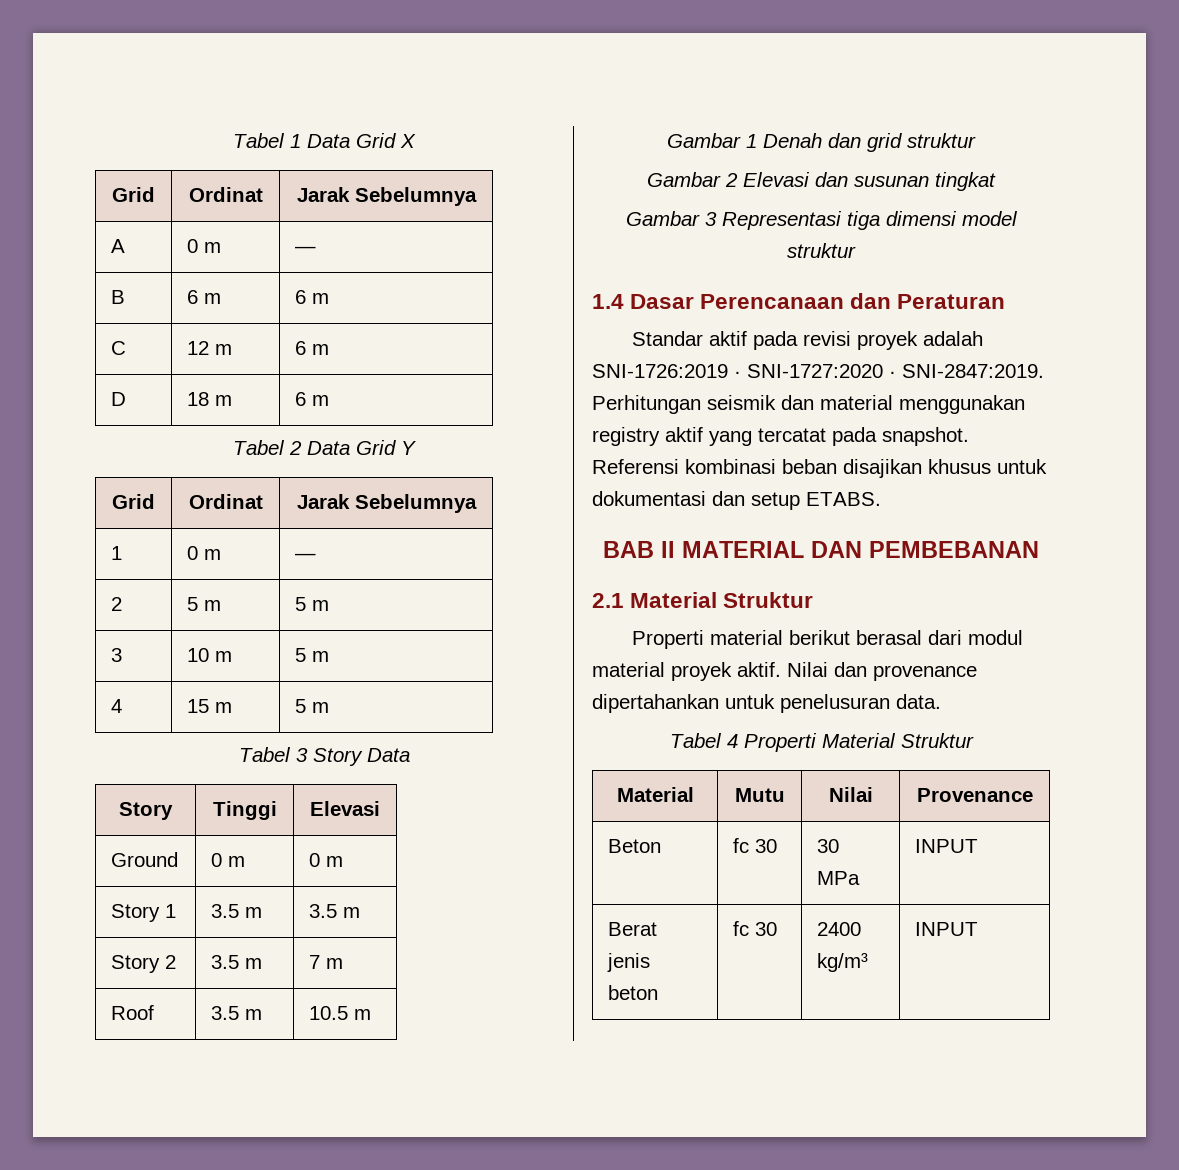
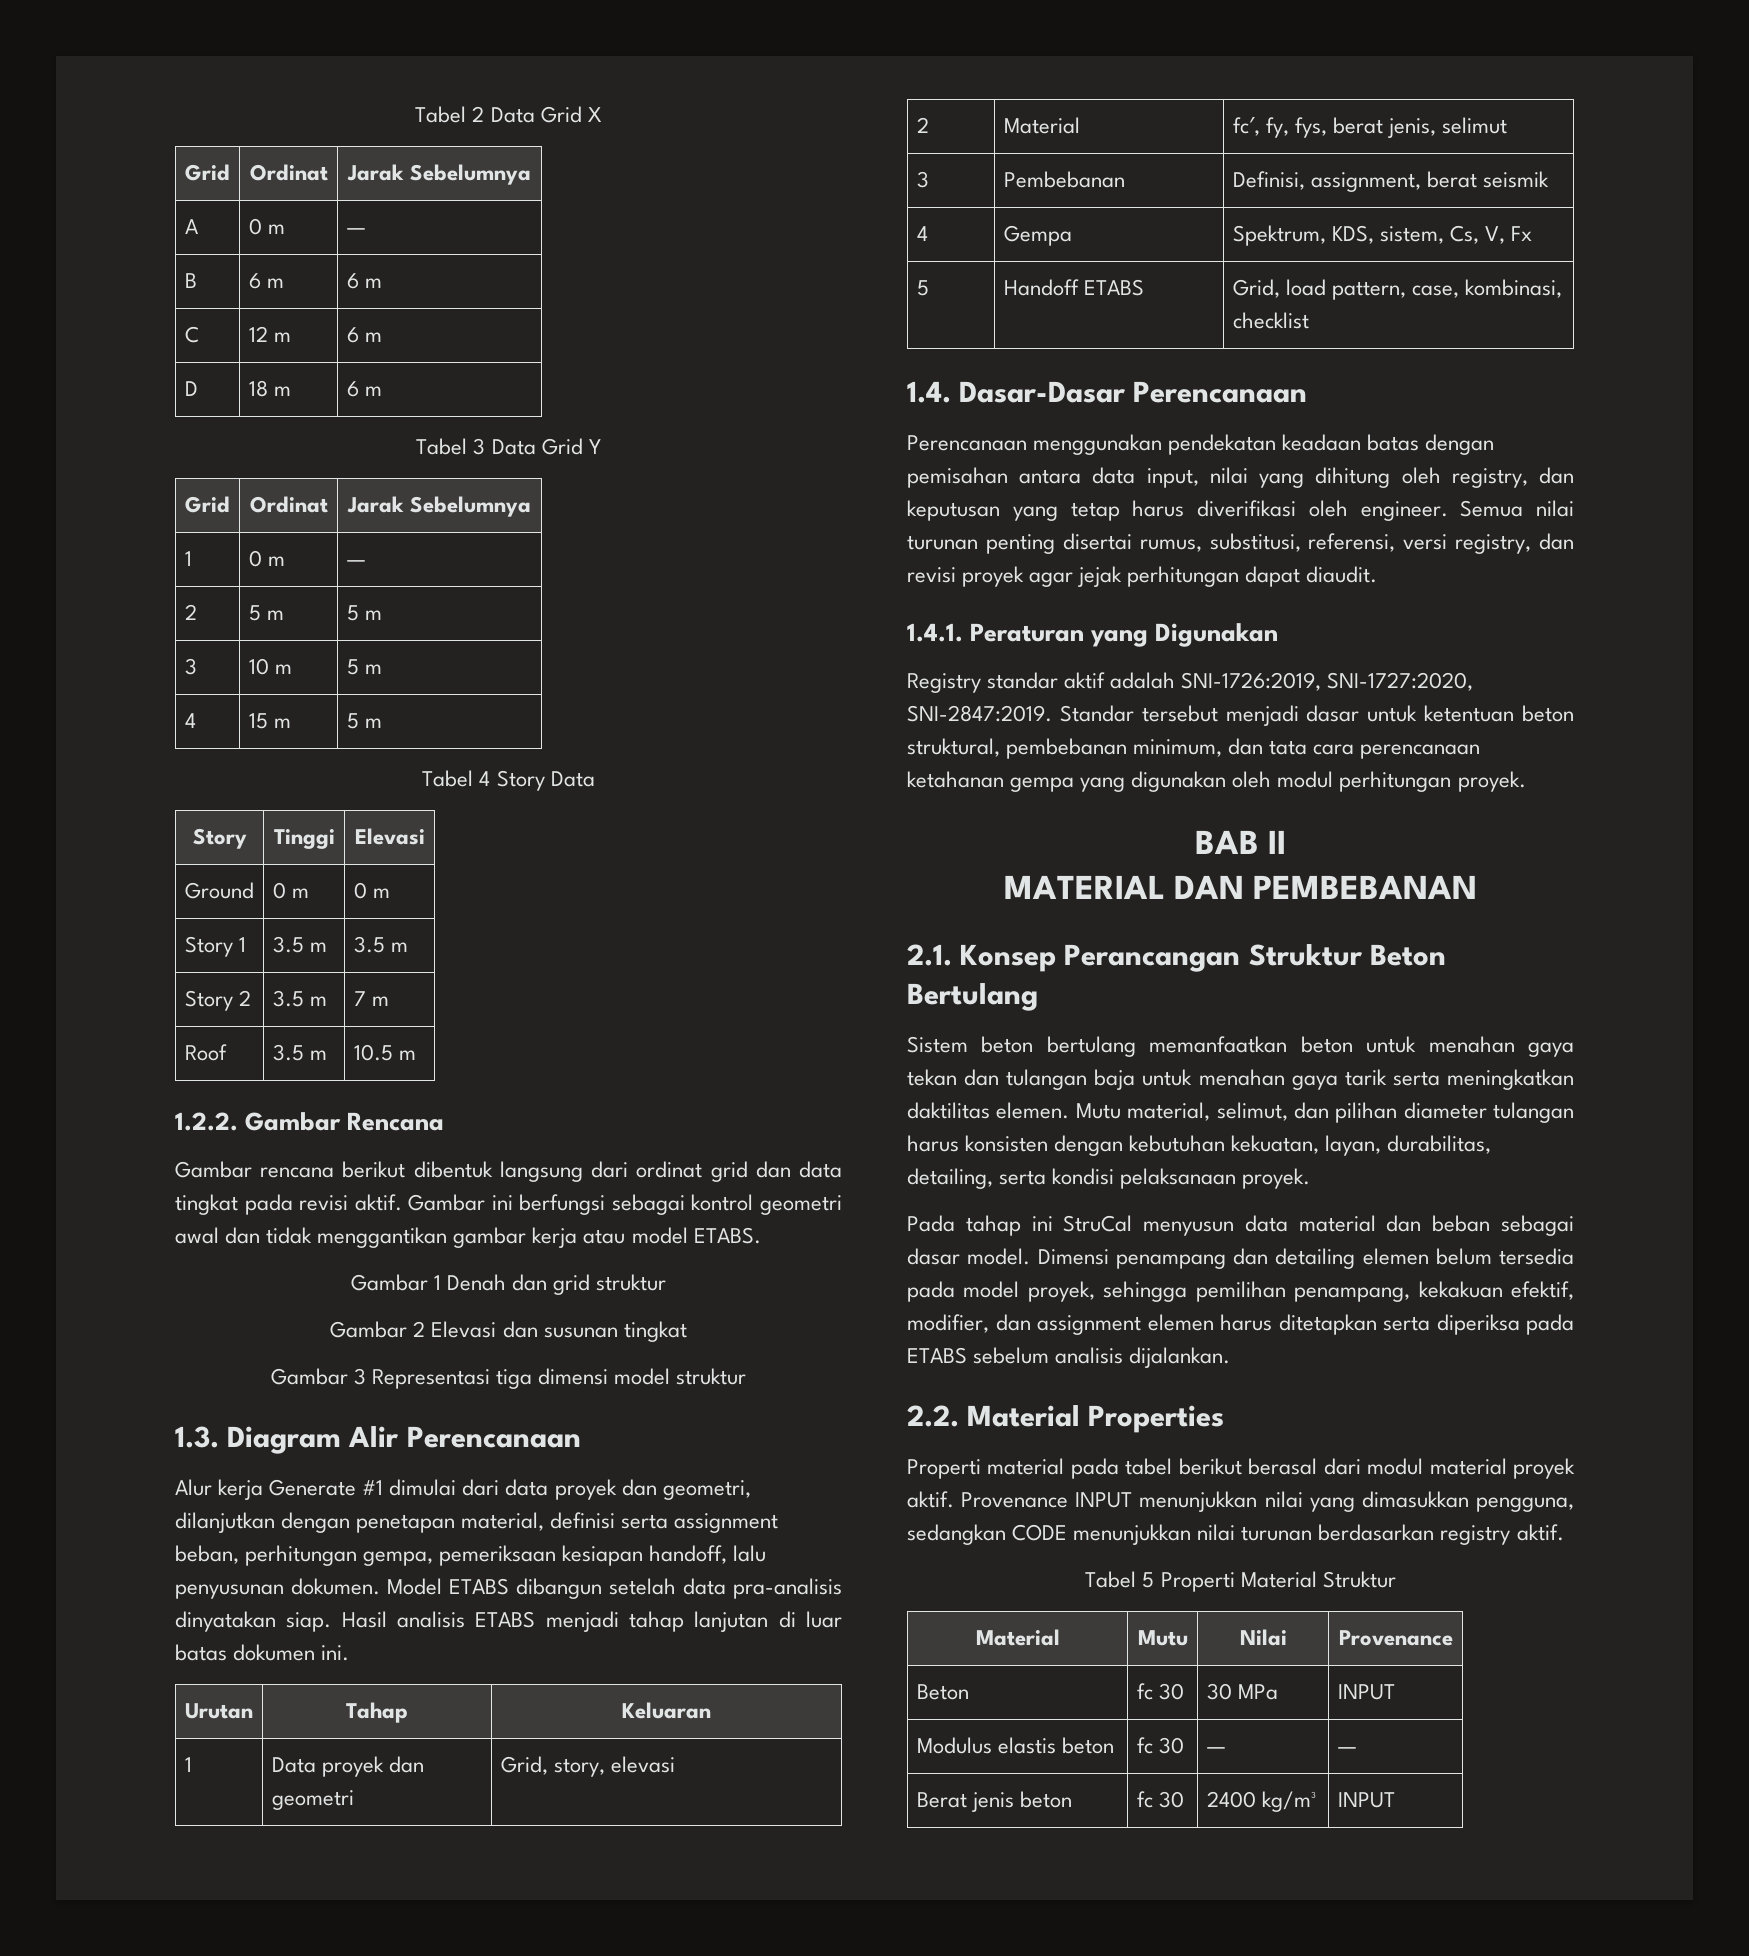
- Tabel 1 Data Grid X
+ Tabel 2 Data Grid X
- Tabel 2 Data Grid Y
+ Tabel 3 Data Grid Y
- Tabel 3 Story Data
+ Tabel 4 Story Data
+ 1.2.2. Gambar Rencana
+ Gambar rencana berikut dibentuk langsung dari ordinat grid dan data tingkat pada revisi aktif. Gambar ini berfungsi sebagai kontrol geometri awal dan tidak menggantikan gambar kerja atau model ETABS.
- 1.4 Dasar Perencanaan dan Peraturan
- Standar aktif pada revisi proyek adalah SNI-1726:2019 · SNI-1727:2020 · SNI-2847:2019. Perhitungan seismik dan material menggunakan registry aktif yang tercatat pada snapshot. Referensi kombinasi beban disajikan khusus untuk dokumentasi dan setup ETABS.
+ 1.3. Diagram Alir Perencanaan
+ Alur kerja Generate #1 dimulai dari data proyek dan geometri, dilanjutkan dengan penetapan material, definisi serta assignment beban, perhitungan gempa, pemeriksaan kesiapan handoff, lalu penyusunan dokumen. Model ETABS dibangun setelah data pra-analisis dinyatakan siap. Hasil analisis ETABS menjadi tahap lanjutan di luar batas dokumen ini.
+ Urutan | Tahap | Keluaran
+ 1 | Data proyek dan geometri | Grid, story, elevasi
+ 2 | Material | fc′, fy, fys, berat jenis, selimut
+ 3 | Pembebanan | Definisi, assignment, berat seismik
+ 4 | Gempa | Spektrum, KDS, sistem, Cs, V, Fx
+ 5 | Handoff ETABS | Grid, load pattern, case, kombinasi, checklist
+ 1.4. Dasar-Dasar Perencanaan
+ Perencanaan menggunakan pendekatan keadaan batas dengan pemisahan antara data input, nilai yang dihitung oleh registry, dan keputusan yang tetap harus diverifikasi oleh engineer. Semua nilai turunan penting disertai rumus, substitusi, referensi, versi registry, dan revisi proyek agar jejak perhitungan dapat diaudit.
+ 1.4.1. Peraturan yang Digunakan
+ Registry standar aktif adalah SNI-1726:2019, SNI-1727:2020, SNI-2847:2019. Standar tersebut menjadi dasar untuk ketentuan beton struktural, pembebanan minimum, dan tata cara perencanaan ketahanan gempa yang digunakan oleh modul perhitungan proyek.
- BAB II MATERIAL DAN PEMBEBANAN
+ BAB II
+ MATERIAL DAN PEMBEBANAN
- 2.1 Material Struktur
+ 2.1. Konsep Perancangan Struktur Beton Bertulang
+ Sistem beton bertulang memanfaatkan beton untuk menahan gaya tekan dan tulangan baja untuk menahan gaya tarik serta meningkatkan daktilitas elemen. Mutu material, selimut, dan pilihan diameter tulangan harus konsisten dengan kebutuhan kekuatan, layan, durabilitas, detailing, serta kondisi pelaksanaan proyek.
+ Pada tahap ini StruCal menyusun data material dan beban sebagai dasar model. Dimensi penampang dan detailing elemen belum tersedia pada model proyek, sehingga pemilihan penampang, kekakuan efektif, modifier, dan assignment elemen harus ditetapkan serta diperiksa pada ETABS sebelum analisis dijalankan.
+ 2.2. Material Properties
- Properti material berikut berasal dari modul material proyek aktif.
+ Properti material pada tabel berikut berasal dari modul material proyek aktif.
- Nilai dan provenance dipertahankan untuk penelusuran data.
- Tabel 4 Properti Material Struktur
+ Provenance INPUT menunjukkan nilai yang dimasukkan pengguna, sedangkan CODE menunjukkan nilai turunan berdasarkan registry aktif.
+ Tabel 5 Properti Material Struktur
+ Modulus elastis beton | fc 30 | — | —

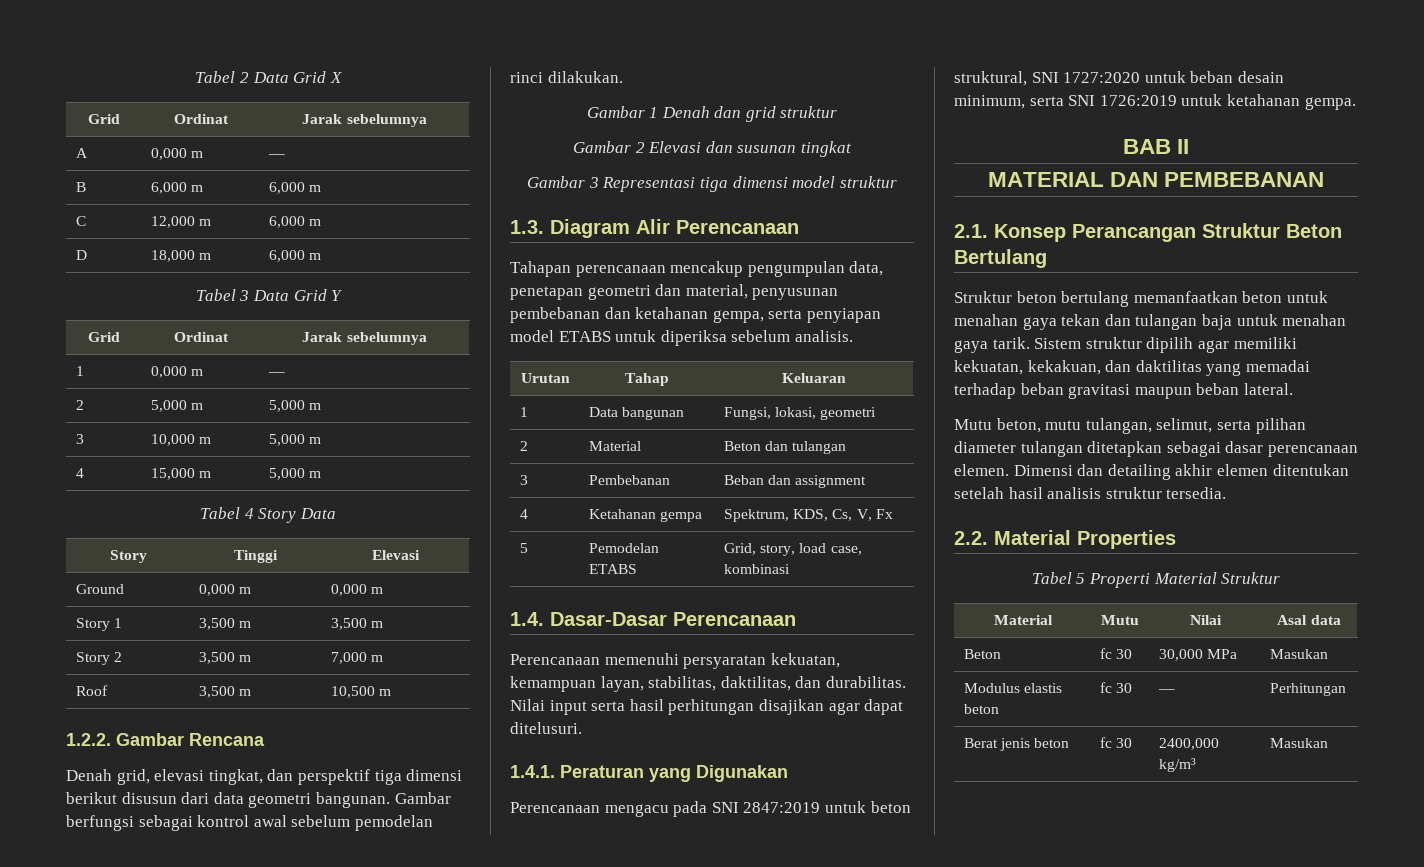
  Tabel 2 Data Grid X
- Grid | Ordinat | Jarak Sebelumnya
+ Grid | Ordinat | Jarak sebelumnya
- A | 0 m | —
+ A | 0,000 m | —
- B | 6 m | 6 m
+ B | 6,000 m | 6,000 m
- C | 12 m | 6 m
+ C | 12,000 m | 6,000 m
- D | 18 m | 6 m
+ D | 18,000 m | 6,000 m
  Tabel 3 Data Grid Y
- Grid | Ordinat | Jarak Sebelumnya
- 1 | 0 m | —
+ Grid | Ordinat | Jarak sebelumnya
+ 1 | 0,000 m | —
- 2 | 5 m | 5 m
+ 2 | 5,000 m | 5,000 m
- 3 | 10 m | 5 m
+ 3 | 10,000 m | 5,000 m
- 4 | 15 m | 5 m
+ 4 | 15,000 m | 5,000 m
- Ground | 0 m | 0 m
+ Ground | 0,000 m | 0,000 m
- Story 1 | 3.5 m | 3.5 m
+ Story 1 | 3,500 m | 3,500 m
- Story 2 | 3.5 m | 7 m
+ Story 2 | 3,500 m | 7,000 m
- Roof | 3.5 m | 10.5 m
+ Roof | 3,500 m | 10,500 m
- Gambar rencana berikut dibentuk langsung dari ordinat grid dan data tingkat pada revisi aktif. Gambar ini berfungsi sebagai kontrol geometri awal dan tidak menggantikan gambar kerja atau model ETABS.
+ Denah grid, elevasi tingkat, dan perspektif tiga dimensi berikut disusun dari data geometri bangunan. Gambar berfungsi sebagai kontrol awal sebelum pemodelan rinci dilakukan.
- Alur kerja Generate #1 dimulai dari data proyek dan geometri, dilanjutkan dengan penetapan material, definisi serta assignment beban, perhitungan gempa, pemeriksaan kesiapan handoff, lalu penyusunan dokumen. Model ETABS dibangun setelah data pra-analisis dinyatakan siap. Hasil analisis ETABS menjadi tahap lanjutan di luar batas dokumen ini.
+ Tahapan perencanaan mencakup pengumpulan data, penetapan geometri dan material, penyusunan pembebanan dan ketahanan gempa, serta penyiapan model ETABS untuk diperiksa sebelum analisis.
- 1 | Data proyek dan geometri | Grid, story, elevasi
- 2 | Material | fc′, fy, fys, berat jenis, selimut
- 3 | Pembebanan | Definisi, assignment, berat seismik
- 4 | Gempa | Spektrum, KDS, sistem, Cs, V, Fx
+ 1 | Data bangunan | Fungsi, lokasi, geometri
+ 2 | Material | Beton dan tulangan
+ 3 | Pembebanan | Beban dan assignment
+ 4 | Ketahanan gempa | Spektrum, KDS, Cs, V, Fx
- 5 | Handoff ETABS | Grid, load pattern, case, kombinasi, checklist
+ 5 | Pemodelan ETABS | Grid, story, load case, kombinasi
- Perencanaan menggunakan pendekatan keadaan batas dengan pemisahan antara data input, nilai yang dihitung oleh registry, dan keputusan yang tetap harus diverifikasi oleh engineer. Semua nilai turunan penting disertai rumus, substitusi, referensi, versi registry, dan revisi proyek agar jejak perhitungan dapat diaudit.
+ Perencanaan memenuhi persyaratan kekuatan, kemampuan layan, stabilitas, daktilitas, dan durabilitas. Nilai input serta hasil perhitungan disajikan agar dapat ditelusuri.
  1.4.1. Peraturan yang Digunakan
- Registry standar aktif adalah SNI-1726:2019, SNI-1727:2020, SNI-2847:2019. Standar tersebut menjadi dasar untuk ketentuan beton struktural, pembebanan minimum, dan tata cara perencanaan ketahanan gempa yang digunakan oleh modul perhitungan proyek.
+ Perencanaan mengacu pada SNI 2847:2019 untuk beton struktural, SNI 1727:2020 untuk beban desain minimum, serta SNI 1726:2019 untuk ketahanan gempa.
- Sistem beton bertulang memanfaatkan beton untuk menahan gaya tekan dan tulangan baja untuk menahan gaya tarik serta meningkatkan daktilitas elemen. Mutu material, selimut, dan pilihan diameter tulangan harus konsisten dengan kebutuhan kekuatan, layan, durabilitas, detailing, serta kondisi pelaksanaan proyek.
- Pada tahap ini StruCal menyusun data material dan beban sebagai dasar model. Dimensi penampang dan detailing elemen belum tersedia pada model proyek, sehingga pemilihan penampang, kekakuan efektif, modifier, dan assignment elemen harus ditetapkan serta diperiksa pada ETABS sebelum analisis dijalankan.
+ Struktur beton bertulang memanfaatkan beton untuk menahan gaya tekan dan tulangan baja untuk menahan gaya tarik. Sistem struktur dipilih agar memiliki kekuatan, kekakuan, dan daktilitas yang memadai terhadap beban gravitasi maupun beban lateral.
+ Mutu beton, mutu tulangan, selimut, serta pilihan diameter tulangan ditetapkan sebagai dasar perencanaan elemen. Dimensi dan detailing akhir elemen ditentukan setelah hasil analisis struktur tersedia.
  2.2. Material Properties
- Properti material pada tabel berikut berasal dari modul material proyek aktif. Provenance INPUT menunjukkan nilai yang dimasukkan pengguna, sedangkan CODE menunjukkan nilai turunan berdasarkan registry aktif.
- Material | Mutu | Nilai | Provenance
+ Material | Mutu | Nilai | Asal data
- Beton | fc 30 | 30 MPa | INPUT
+ Beton | fc 30 | 30,000 MPa | Masukan
- Modulus elastis beton | fc 30 | — | —
+ Modulus elastis beton | fc 30 | — | Perhitungan
- Berat jenis beton | fc 30 | 2400 kg/m³ | INPUT
+ Berat jenis beton | fc 30 | 2400,000 kg/m³ | Masukan

